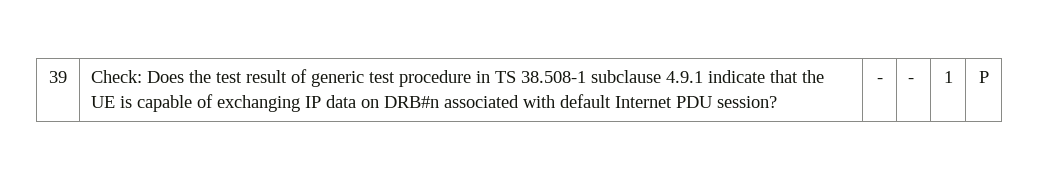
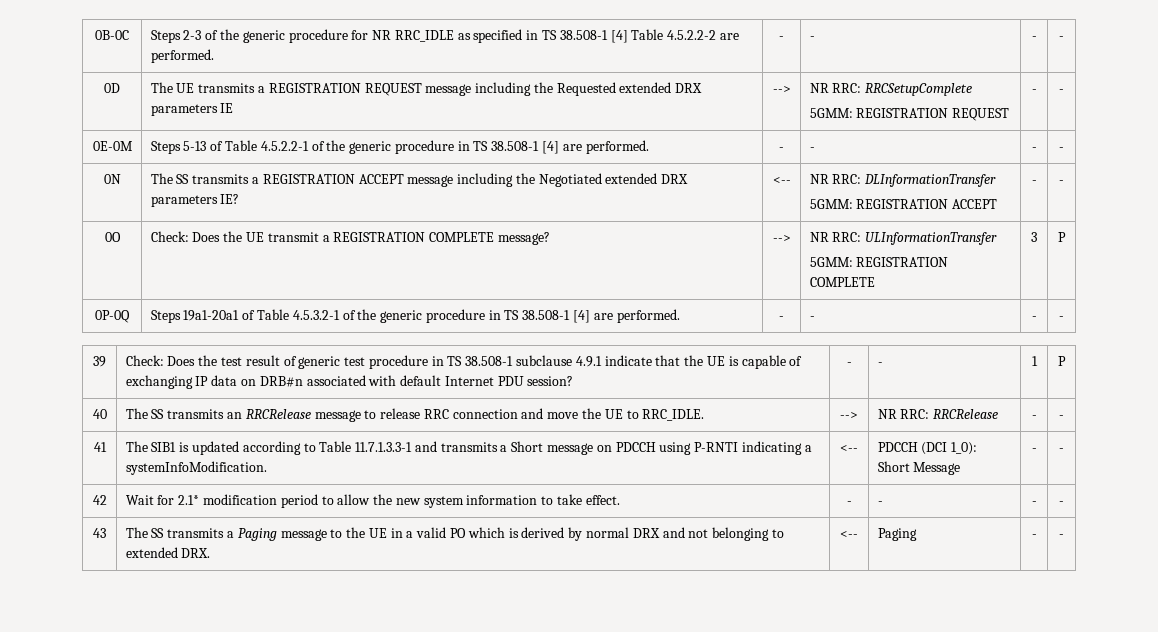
+ 0B-0C | Steps 2-3 of the generic procedure for NR RRC_IDLE as specified in TS 38.508-1 [4] Table 4.5.2.2-2 are performed. | - | - | - | -
+ 0D | The UE transmits a REGISTRATION REQUEST message including the Requested extended DRX parameters IE | --> | NR RRC: RRCSetupComplete
+ 5GMM: REGISTRATION REQUEST | - | -
+ 0E-0M | Steps 5-13 of Table 4.5.2.2-1 of the generic procedure in TS 38.508-1 [4] are performed. | - | - | - | -
+ 0N | The SS transmits a REGISTRATION ACCEPT message including the Negotiated extended DRX parameters IE? | <-- | NR RRC: DLInformationTransfer
+ 5GMM: REGISTRATION ACCEPT | - | -
+ 0O | Check: Does the UE transmit a REGISTRATION COMPLETE message? | --> | NR RRC: ULInformationTransfer
+ 5GMM: REGISTRATION COMPLETE | 3 | P
+ 0P-0Q | Steps 19a1-20a1 of Table 4.5.3.2-1 of the generic procedure in TS 38.508-1 [4] are performed. | - | - | - | -
+ 40 | The SS transmits an RRCRelease message to release RRC connection and move the UE to RRC_IDLE. | --> | NR RRC: RRCRelease | - | -
+ 41 | The SIB1 is updated according to Table 11.7.1.3.3-1 and transmits a Short message on PDCCH using P-RNTI indicating a systemInfoModification. | <-- | PDCCH (DCI 1_0): Short Message | - | -
+ 42 | Wait for 2.1* modification period to allow the new system information to take effect. | - | - | - | -
+ 43 | The SS transmits a Paging message to the UE in a valid PO which is derived by normal DRX and not belonging to extended DRX. | <-- | Paging | - | -

